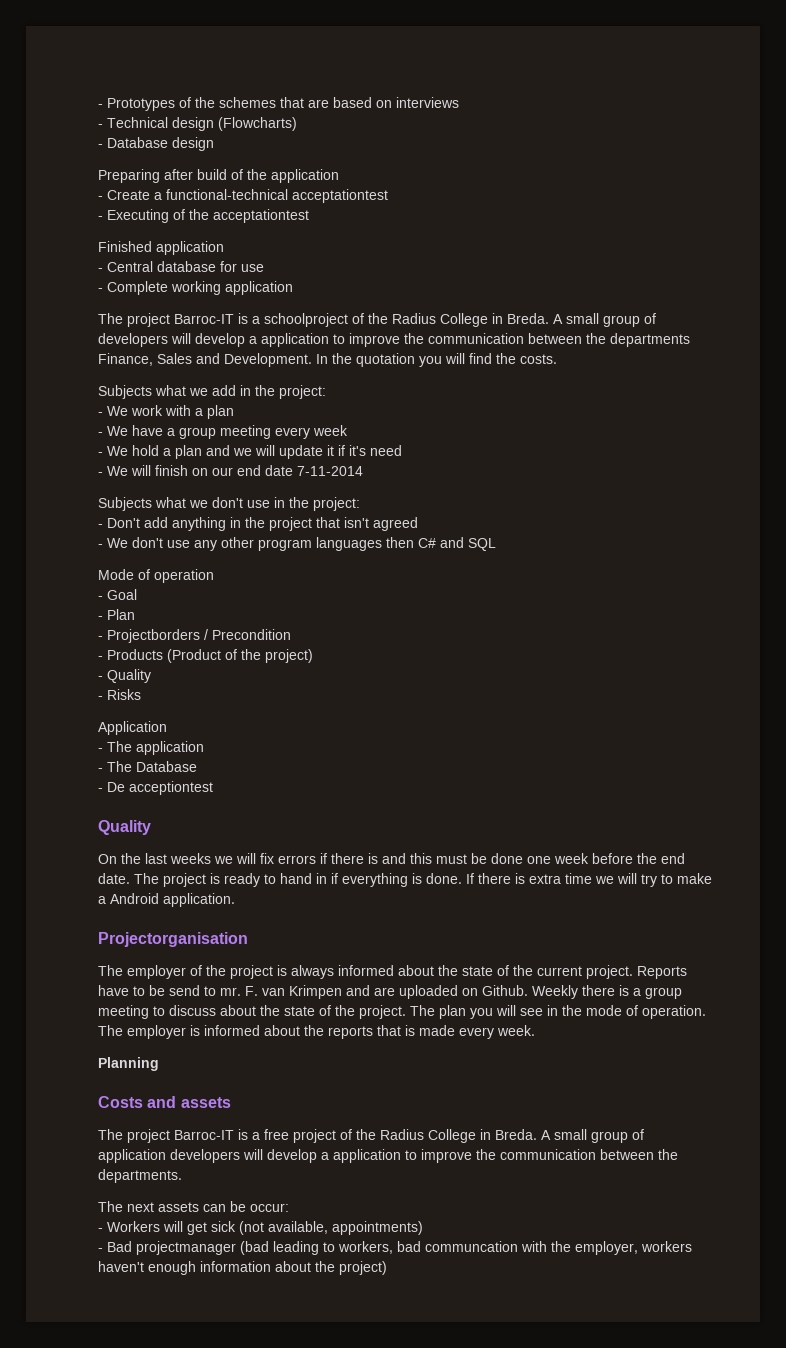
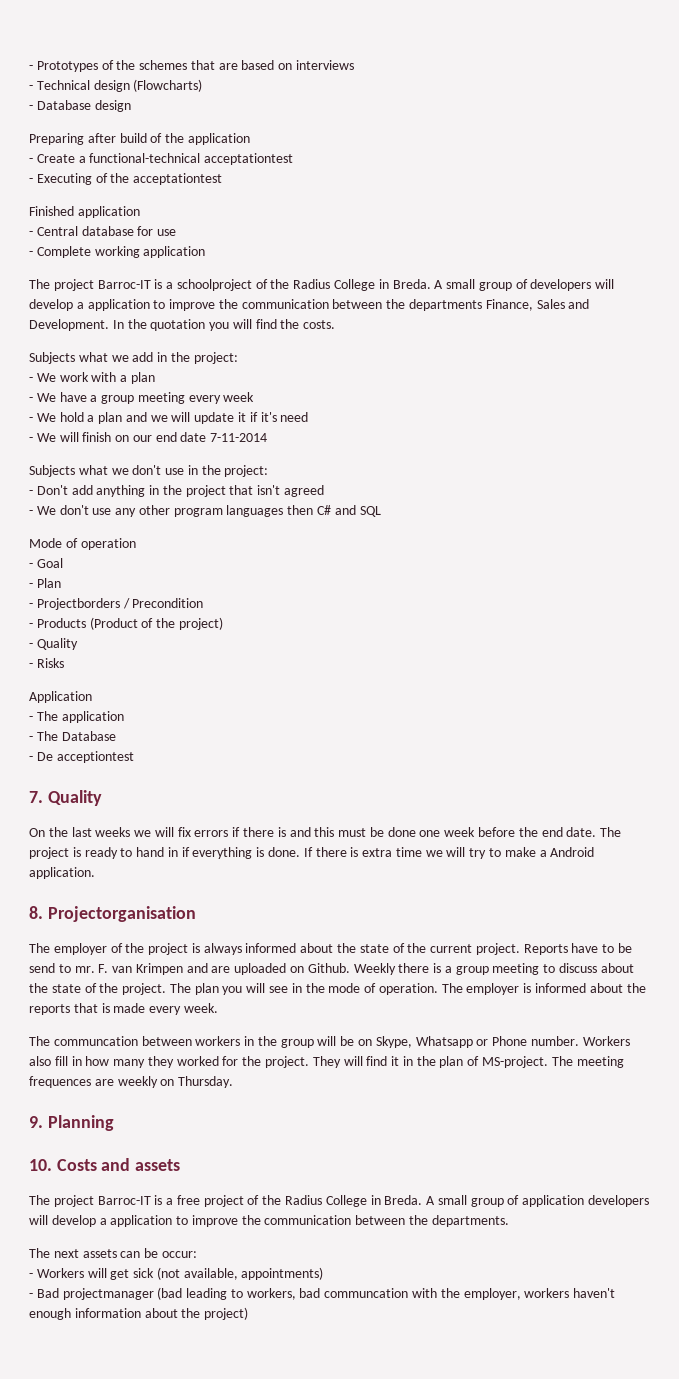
  - De acceptiontest
- Quality
+ 7. Quality
- Projectorganisation
+ 8. Projectorganisation
- Planning
+ The communcation between workers in the group will be on Skype, Whatsapp or Phone number. Workers also fill in how many they worked for the project. They will find it in the plan of MS-project. The meeting frequences are weekly on Thursday.
+ 9. Planning
- Costs and assets
+ 10. Costs and assets

